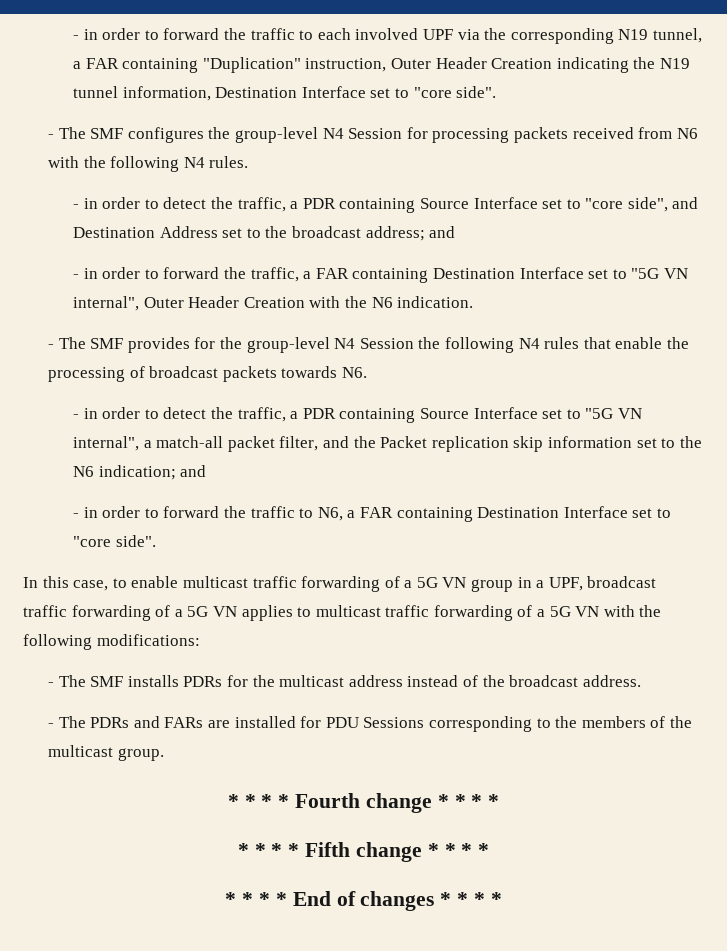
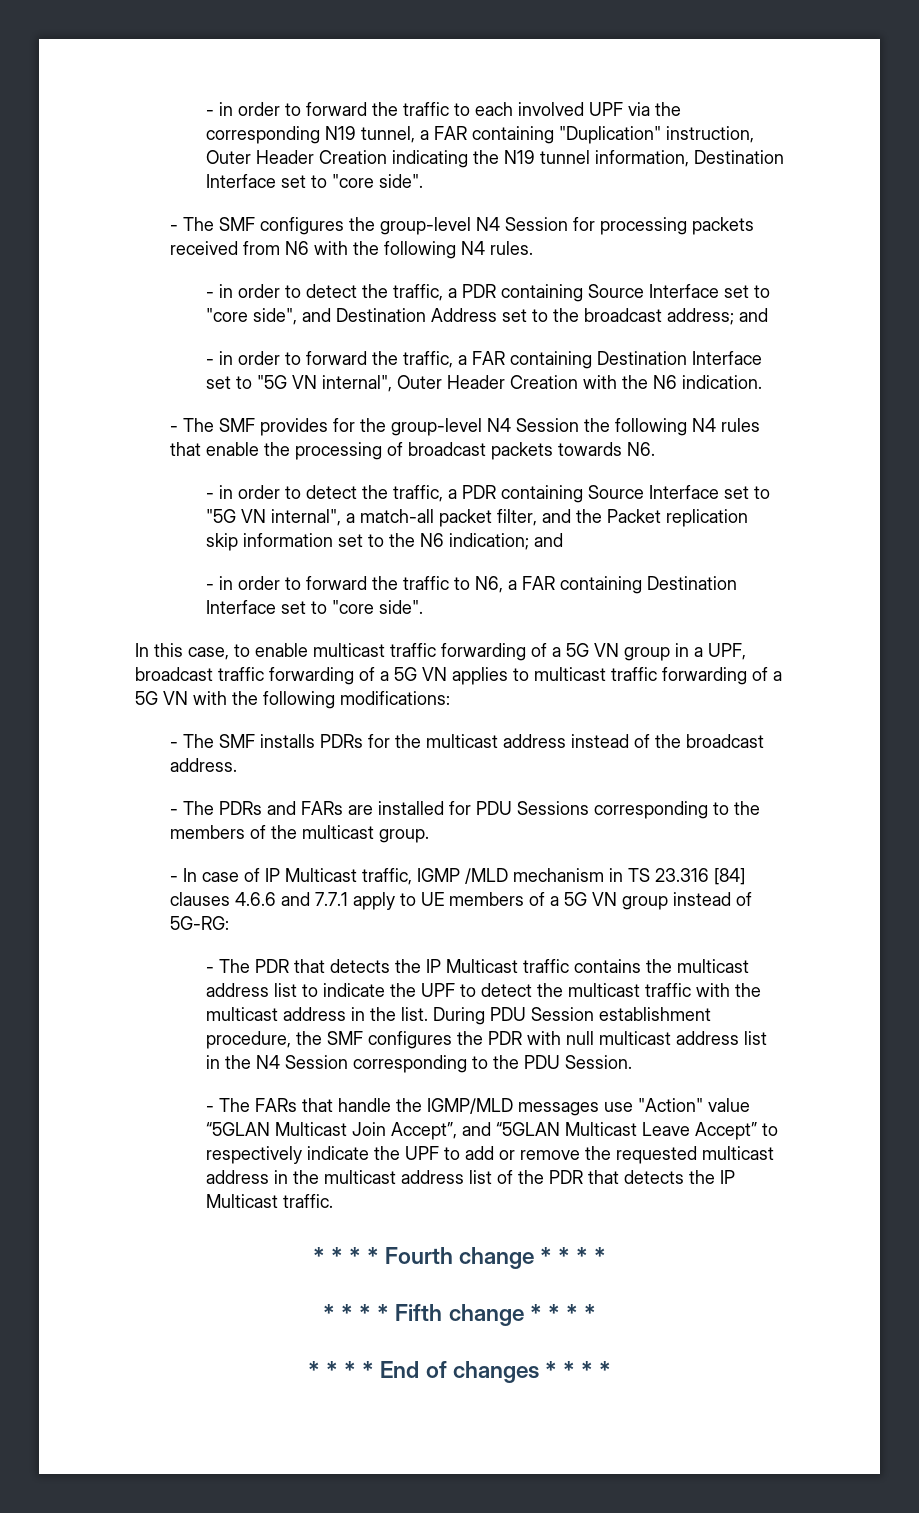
+ - In case of IP Multicast traffic, IGMP /MLD mechanism in TS 23.316 [84] clauses 4.6.6 and 7.7.1 apply to UE members of a 5G VN group instead of 5G-RG:
+ - The PDR that detects the IP Multicast traffic contains the multicast address list to indicate the UPF to detect the multicast traffic with the multicast address in the list. During PDU Session establishment procedure, the SMF configures the PDR with null multicast address list in the N4 Session corresponding to the PDU Session.
+ - The FARs that handle the IGMP/MLD messages use "Action" value “5GLAN Multicast Join Accept”, and “5GLAN Multicast Leave Accept” to respectively indicate the UPF to add or remove the requested multicast address in the multicast address list of the PDR that detects the IP Multicast traffic.

